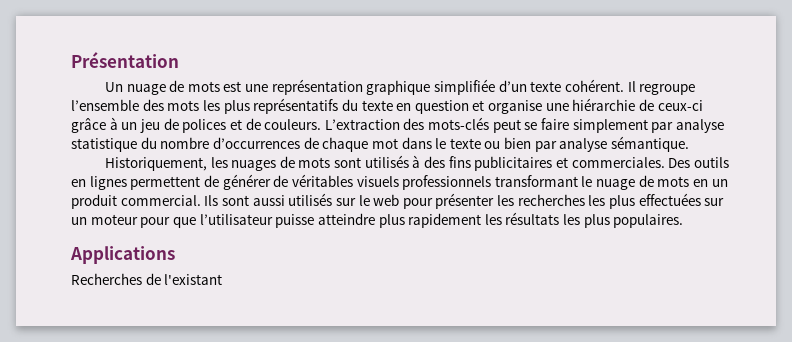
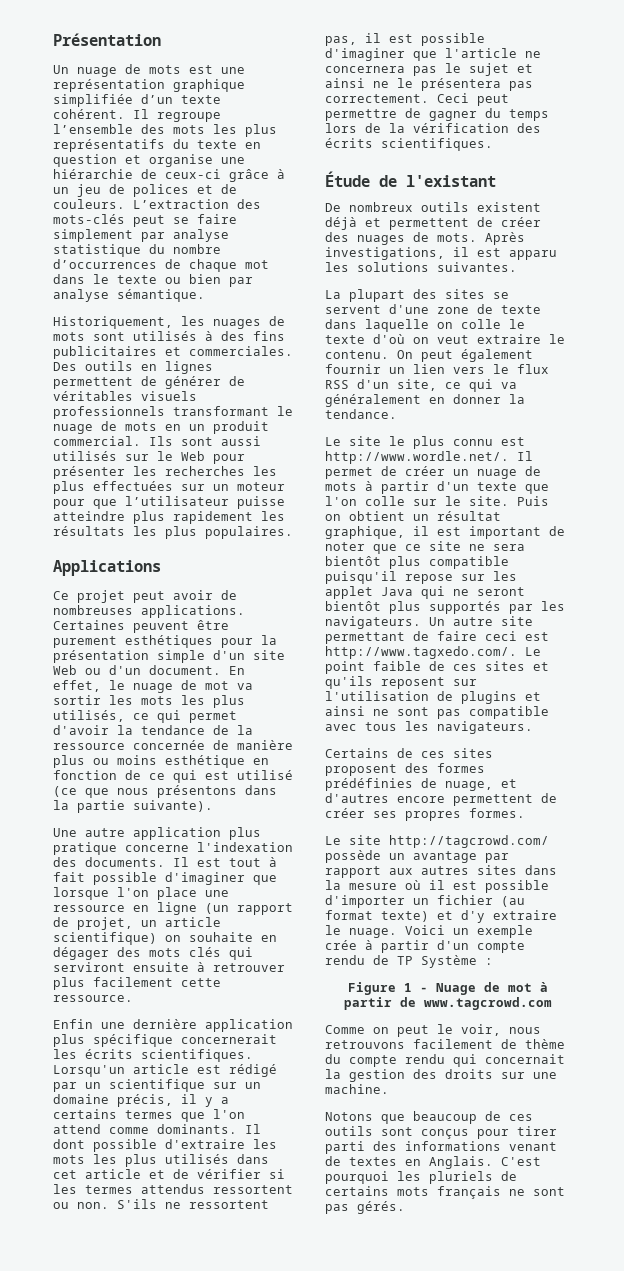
- Ils sont aussi utilisés sur le web pour présenter les recherches les plus effectuées sur un moteur pour que l’utilisateur puisse atteindre plus rapidement les résultats les plus populaires.
+ Ils sont aussi utilisés sur le Web pour présenter les recherches les plus effectuées sur un moteur pour que l’utilisateur puisse atteindre plus rapidement les résultats les plus populaires.
- Recherches de l'existant
+ Ce projet peut avoir de nombreuses applications. Certaines peuvent être purement esthétiques pour la présentation simple d'un site Web ou d'un document. En effet, le nuage de mot va sortir les mots les plus utilisés, ce qui permet d'avoir la tendance de la ressource concernée de manière plus ou moins esthétique en fonction de ce qui est utilisé (ce que nous présentons dans la partie suivante).
+ Une autre application plus pratique concerne l'indexation des documents. Il est tout à fait possible d'imaginer que lorsque l'on place une ressource en ligne (un rapport de projet, un article scientifique) on souhaite en dégager des mots clés qui serviront ensuite à retrouver plus facilement cette ressource.
+ Enfin une dernière application plus spécifique concernerait les écrits scientifiques. Lorsqu'un article est rédigé par un scientifique sur un domaine précis, il y a certains termes que l'on attend comme dominants. Il dont possible d'extraire les mots les plus utilisés dans cet article et de vérifier si les termes attendus ressortent ou non. S'ils ne ressortent pas, il est possible d'imaginer que l'article ne concernera pas le sujet et ainsi ne le présentera pas correctement. Ceci peut permettre de gagner du temps lors de la vérification des écrits scientifiques.
+ Étude de l'existant
+ De nombreux outils existent déjà et permettent de créer des nuages de mots. Après investigations, il est apparu les solutions suivantes.
+ La plupart des sites se servent d'une zone de texte dans laquelle on colle le texte d'où on veut extraire le contenu. On peut également fournir un lien vers le flux RSS d'un site, ce qui va généralement en donner la tendance.
+ Le site le plus connu est http://www.wordle.net/. Il permet de créer un nuage de mots à partir d'un texte que l'on colle sur le site. Puis on obtient un résultat graphique, il est important de noter que ce site ne sera bientôt plus compatible puisqu'il repose sur les applet Java qui ne seront bientôt plus supportés par les navigateurs. Un autre site permettant de faire ceci est http://www.tagxedo.com/. Le point faible de ces sites et qu'ils reposent sur l'utilisation de plugins et ainsi ne sont pas compatible avec tous les navigateurs.
+ Certains de ces sites proposent des formes prédéfinies de nuage, et d'autres encore permettent de créer ses propres formes.
+ Le site http://tagcrowd.com/ possède un avantage par rapport aux autres sites dans la mesure où il est possible d'importer un fichier (au format texte) et d'y extraire le nuage. Voici un exemple crée à partir d'un compte rendu de TP Système :
+ Figure 1 - Nuage de mot à partir de www.tagcrowd.com
+ Comme on peut le voir, nous retrouvons facilement de thème du compte rendu qui concernait la gestion des droits sur une machine.
+ Notons que beaucoup de ces outils sont conçus pour tirer parti des informations venant de textes en Anglais. C'est pourquoi les pluriels de certains mots français ne sont pas gérés.

